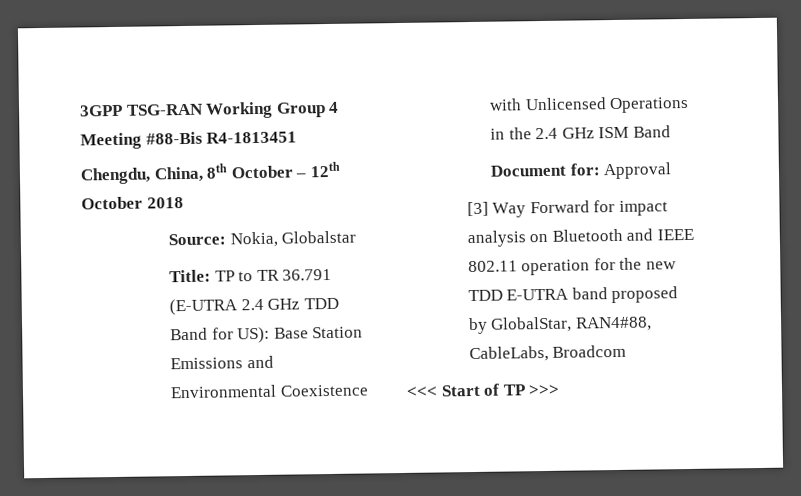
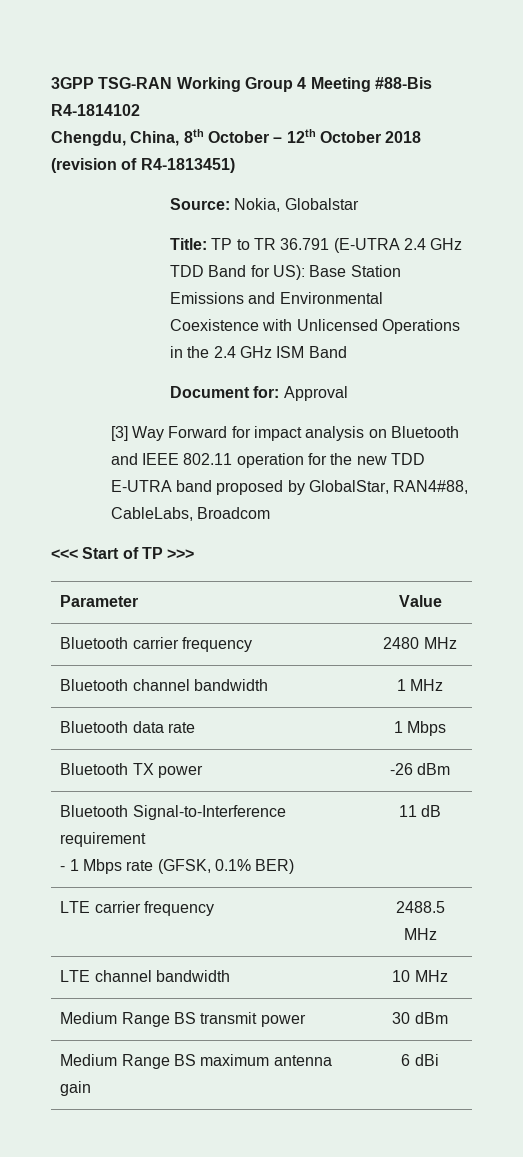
- 3GPP TSG-RAN Working Group 4 Meeting #88-Bis R4-1813451
+ 3GPP TSG-RAN Working Group 4 Meeting #88-Bis R4-1814102
- Chengdu, China, 8th October – 12th October 2018
+ Chengdu, China, 8th October – 12th October 2018 (revision of R4-1813451)
+ Parameter | Value
+ Bluetooth carrier frequency | 2480 MHz
+ Bluetooth channel bandwidth | 1 MHz
+ Bluetooth data rate | 1 Mbps
+ Bluetooth TX power | -26 dBm
+ Bluetooth Signal-to-Interference requirement
+ - 1 Mbps rate (GFSK, 0.1% BER) | 11 dB
+ LTE carrier frequency | 2488.5 MHz
+ LTE channel bandwidth | 10 MHz
+ Medium Range BS transmit power | 30 dBm
+ Medium Range BS maximum antenna gain | 6 dBi

